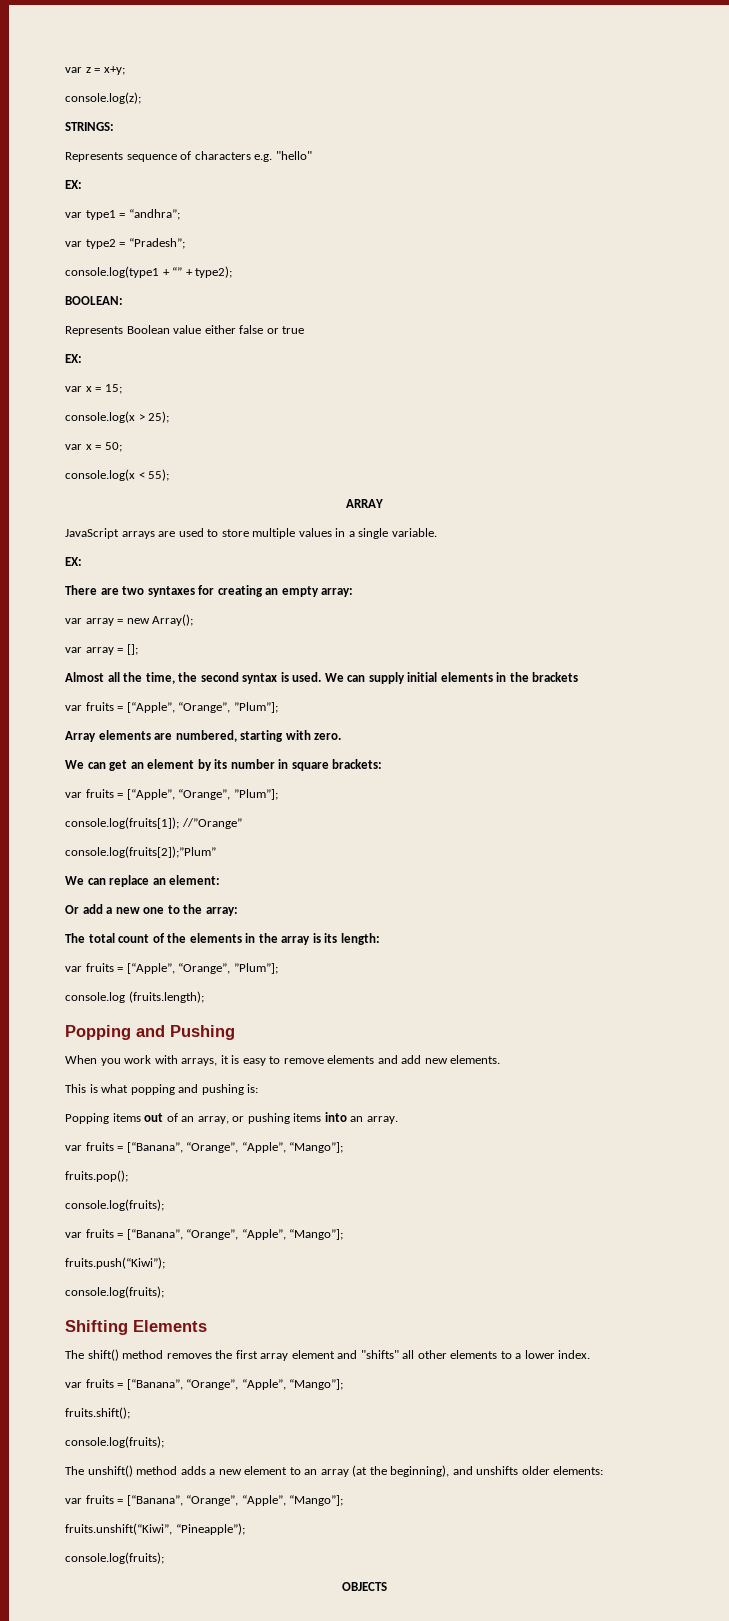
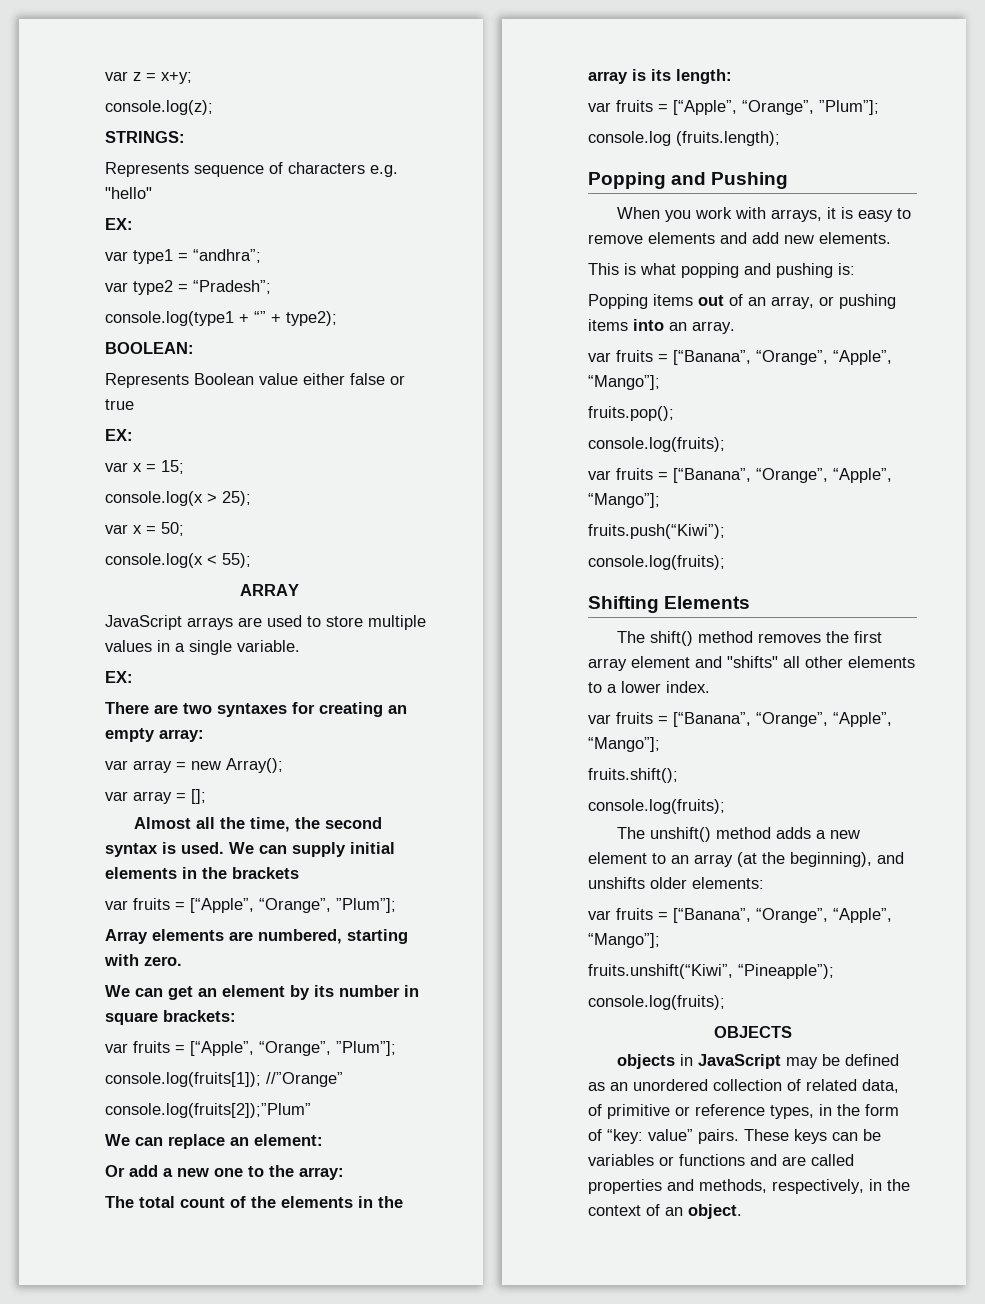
+ objects in JavaScript may be defined as an unordered collection of related data, of primitive or reference types, in the form of “key: value” pairs. These keys can be variables or functions and are called properties and methods, respectively, in the context of an object.

